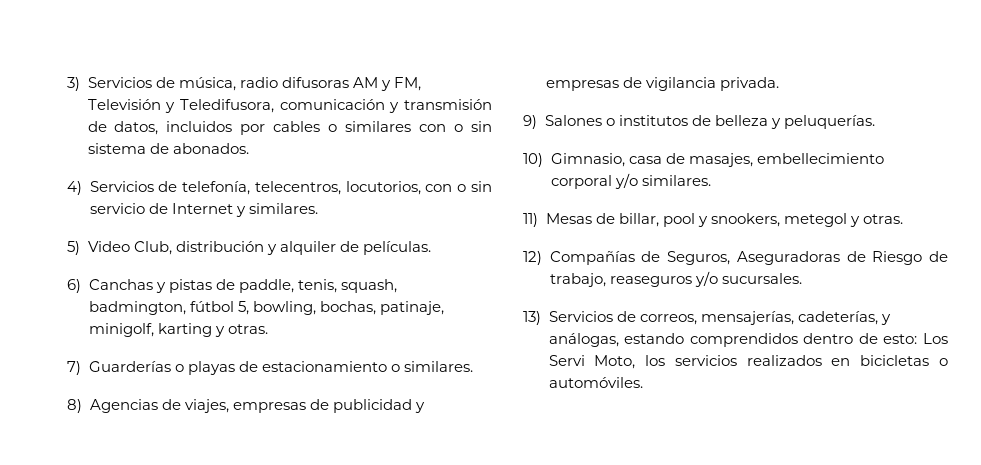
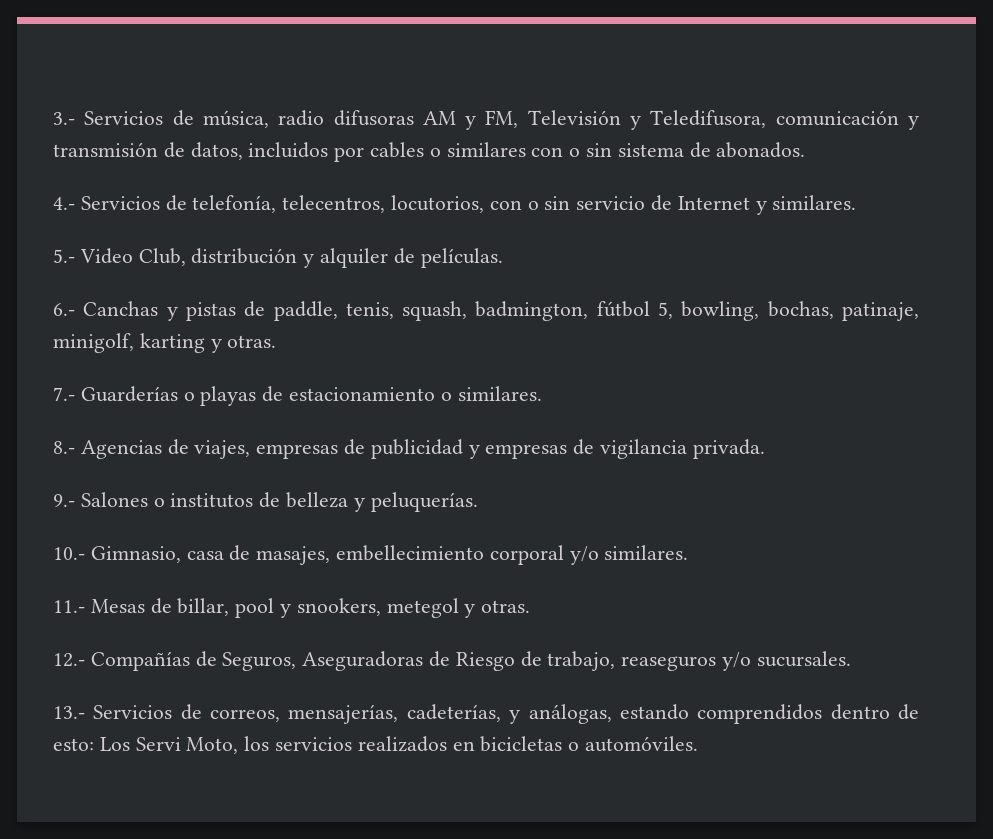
- 3) Servicios de música, radio difusoras AM y FM, Televisión y Teledifusora, comunicación y transmisión de datos, incluidos por cables o similares con o sin sistema de abonados.
+ 3.- Servicios de música, radio difusoras AM y FM, Televisión y Teledifusora, comunicación y transmisión de datos, incluidos por cables o similares con o sin sistema de abonados.
- 4) Servicios de telefonía, telecentros, locutorios, con o sin servicio de Internet y similares.
+ 4.- Servicios de telefonía, telecentros, locutorios, con o sin servicio de Internet y similares.
- 5) Video Club, distribución y alquiler de películas.
+ 5.- Video Club, distribución y alquiler de películas.
- 6) Canchas y pistas de paddle, tenis, squash, badmington, fútbol 5, bowling, bochas, patinaje, minigolf, karting y otras.
+ 6.- Canchas y pistas de paddle, tenis, squash, badmington, fútbol 5, bowling, bochas, patinaje, minigolf, karting y otras.
- 7) Guarderías o playas de estacionamiento o similares.
+ 7.- Guarderías o playas de estacionamiento o similares.
- 8) Agencias de viajes, empresas de publicidad y empresas de vigilancia privada.
+ 8.- Agencias de viajes, empresas de publicidad y empresas de vigilancia privada.
- 9) Salones o institutos de belleza y peluquerías.
+ 9.- Salones o institutos de belleza y peluquerías.
- 10) Gimnasio, casa de masajes, embellecimiento corporal y/o similares.
+ 10.- Gimnasio, casa de masajes, embellecimiento corporal y/o similares.
- 11) Mesas de billar, pool y snookers, metegol y otras.
+ 11.- Mesas de billar, pool y snookers, metegol y otras.
- 12) Compañías de Seguros, Aseguradoras de Riesgo de trabajo, reaseguros y/o sucursales.
+ 12.- Compañías de Seguros, Aseguradoras de Riesgo de trabajo, reaseguros y/o sucursales.
- 13) Servicios de correos, mensajerías, cadeterías, y análogas, estando comprendidos dentro de esto: Los Servi Moto, los servicios realizados en bicicletas o automóviles.
+ 13.- Servicios de correos, mensajerías, cadeterías, y análogas, estando comprendidos dentro de esto: Los Servi Moto, los servicios realizados en bicicletas o automóviles.

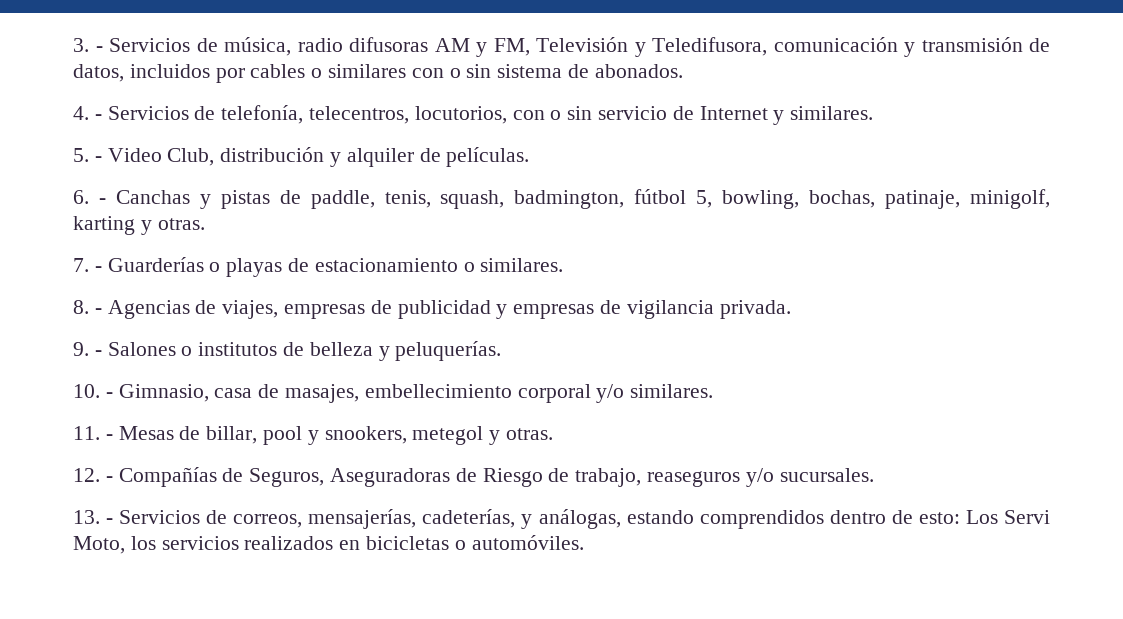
- 3.- Servicios de música, radio difusoras AM y FM, Televisión y Teledifusora, comunicación y transmisión de datos, incluidos por cables o similares con o sin sistema de abonados.
+ 3. - Servicios de música, radio difusoras AM y FM, Televisión y Teledifusora, comunicación y transmisión de datos, incluidos por cables o similares con o sin sistema de abonados.
- 4.- Servicios de telefonía, telecentros, locutorios, con o sin servicio de Internet y similares.
+ 4. - Servicios de telefonía, telecentros, locutorios, con o sin servicio de Internet y similares.
- 5.- Video Club, distribución y alquiler de películas.
+ 5. - Video Club, distribución y alquiler de películas.
- 6.- Canchas y pistas de paddle, tenis, squash, badmington, fútbol 5, bowling, bochas, patinaje, minigolf, karting y otras.
+ 6. - Canchas y pistas de paddle, tenis, squash, badmington, fútbol 5, bowling, bochas, patinaje, minigolf, karting y otras.
- 7.- Guarderías o playas de estacionamiento o similares.
+ 7. - Guarderías o playas de estacionamiento o similares.
- 8.- Agencias de viajes, empresas de publicidad y empresas de vigilancia privada.
+ 8. - Agencias de viajes, empresas de publicidad y empresas de vigilancia privada.
- 9.- Salones o institutos de belleza y peluquerías.
+ 9. - Salones o institutos de belleza y peluquerías.
- 10.- Gimnasio, casa de masajes, embellecimiento corporal y/o similares.
+ 10. - Gimnasio, casa de masajes, embellecimiento corporal y/o similares.
- 11.- Mesas de billar, pool y snookers, metegol y otras.
+ 11. - Mesas de billar, pool y snookers, metegol y otras.
- 12.- Compañías de Seguros, Aseguradoras de Riesgo de trabajo, reaseguros y/o sucursales.
+ 12. - Compañías de Seguros, Aseguradoras de Riesgo de trabajo, reaseguros y/o sucursales.
- 13.- Servicios de correos, mensajerías, cadeterías, y análogas, estando comprendidos dentro de esto: Los Servi Moto, los servicios realizados en bicicletas o automóviles.
+ 13. - Servicios de correos, mensajerías, cadeterías, y análogas, estando comprendidos dentro de esto: Los Servi Moto, los servicios realizados en bicicletas o automóviles.

